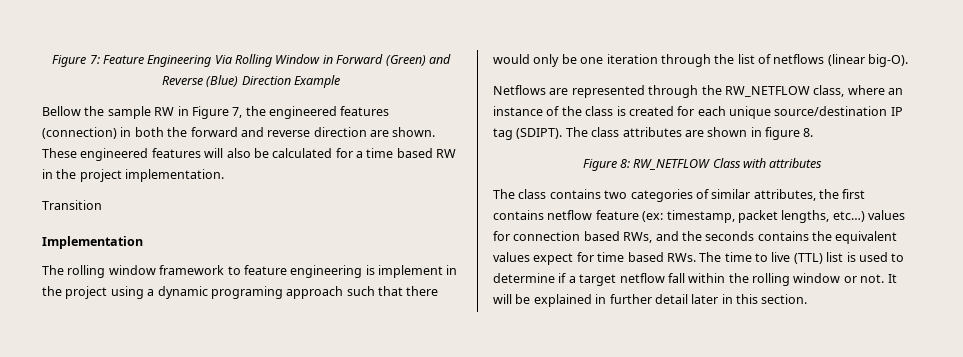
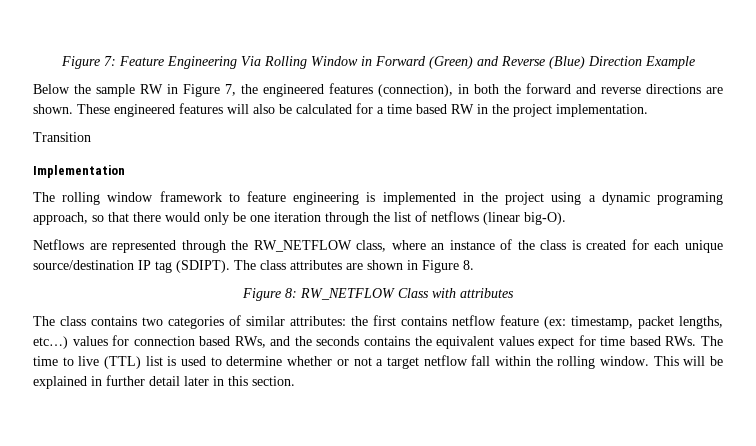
- Bellow the sample RW in Figure 7, the engineered features (connection) in both the forward and reverse direction are shown.
+ Below the sample RW in Figure 7, the engineered features (connection), in both the forward and reverse directions are shown.
- The rolling window framework to feature engineering is implement in the project using a dynamic programing approach such that there would only be one iteration through the list of netflows (linear big-O).
+ The rolling window framework to feature engineering is implemented in the project using a dynamic programing approach, so that there would only be one iteration through the list of netflows (linear big-O).
- The class attributes are shown in figure 8.
+ The class attributes are shown in Figure 8.
- The class contains two categories of similar attributes, the first contains netflow feature (ex:
+ The class contains two categories of similar attributes: the first contains netflow feature (ex:
- timestamp, packet lengths, etc…) values for connection based RWs, and the seconds contains the equivalent values expect for time based RWs. The time to live (TTL) list is used to determine if a target netflow fall within the rolling window or not. It will be explained in further detail later in this section.
+ timestamp, packet lengths, etc…) values for connection based RWs, and the seconds contains the equivalent values expect for time based RWs. The time to live (TTL) list is used to determine whether or not a target netflow fall within the rolling window. This will be explained in further detail later in this section.

